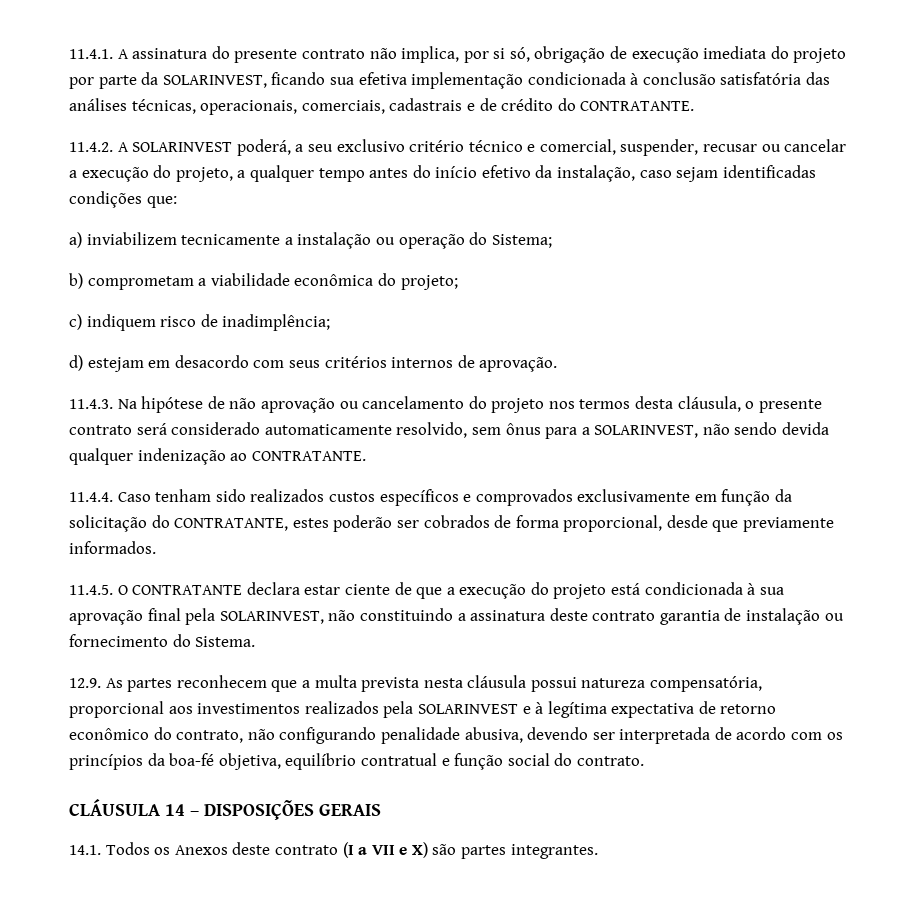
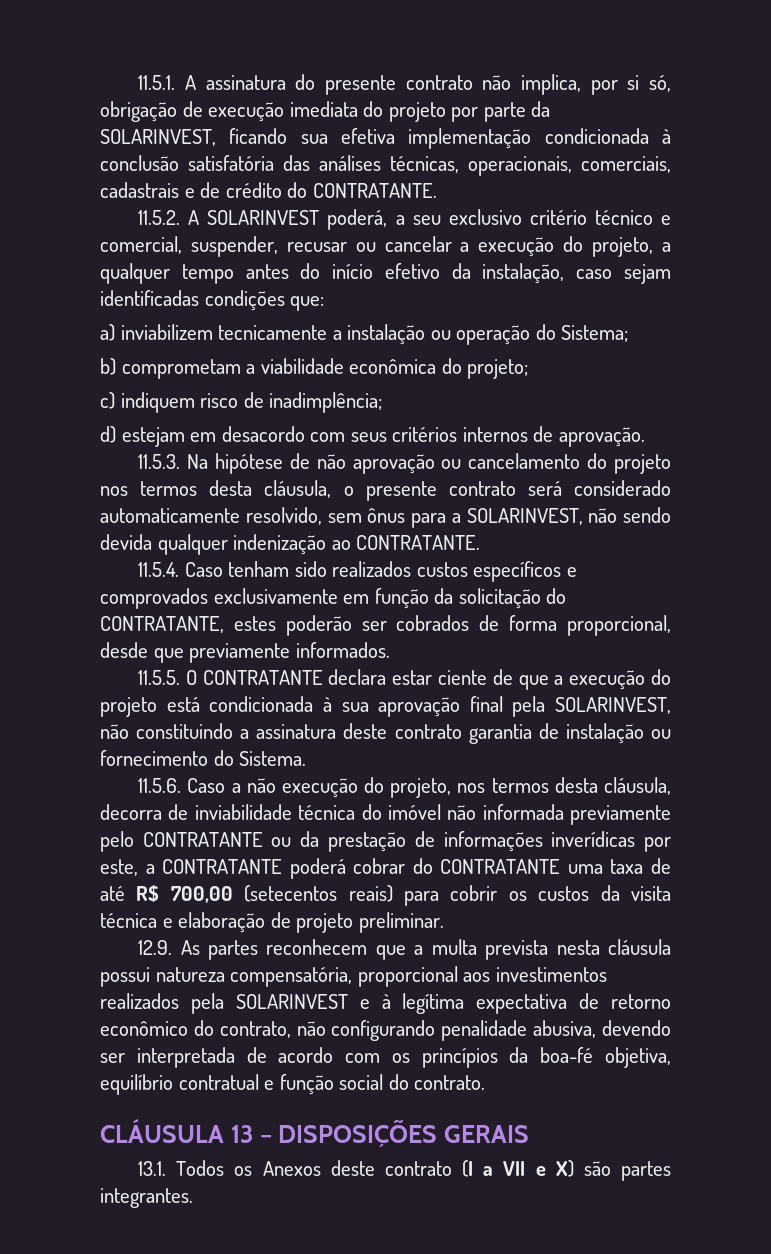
- 11.4.1. A assinatura do presente contrato não implica, por si só, obrigação de execução imediata do projeto por parte da SOLARINVEST, ficando sua efetiva implementação condicionada à conclusão satisfatória das análises técnicas, operacionais, comerciais, cadastrais e de crédito do CONTRATANTE.
+ 11.5.1. A assinatura do presente contrato não implica, por si só, obrigação de execução imediata do projeto por parte da SOLARINVEST, ficando sua efetiva implementação condicionada à conclusão satisfatória das análises técnicas, operacionais, comerciais, cadastrais e de crédito do CONTRATANTE.
- 11.4.2. A SOLARINVEST poderá, a seu exclusivo critério técnico e comercial, suspender, recusar ou cancelar a execução do projeto, a qualquer tempo antes do início efetivo da instalação, caso sejam identificadas condições que:
+ 11.5.2. A SOLARINVEST poderá, a seu exclusivo critério técnico e comercial, suspender, recusar ou cancelar a execução do projeto, a qualquer tempo antes do início efetivo da instalação, caso sejam identificadas condições que:
- 11.4.3. Na hipótese de não aprovação ou cancelamento do projeto nos termos desta cláusula, o presente contrato será considerado automaticamente resolvido, sem ônus para a SOLARINVEST, não sendo devida qualquer indenização ao CONTRATANTE.
+ 11.5.3. Na hipótese de não aprovação ou cancelamento do projeto nos termos desta cláusula, o presente contrato será considerado automaticamente resolvido, sem ônus para a SOLARINVEST, não sendo devida qualquer indenização ao CONTRATANTE.
- 11.4.4. Caso tenham sido realizados custos específicos e comprovados exclusivamente em função da solicitação do CONTRATANTE, estes poderão ser cobrados de forma proporcional, desde que previamente informados.
+ 11.5.4. Caso tenham sido realizados custos específicos e comprovados exclusivamente em função da solicitação do CONTRATANTE, estes poderão ser cobrados de forma proporcional, desde que previamente informados.
- 11.4.5. O CONTRATANTE declara estar ciente de que a execução do projeto está condicionada à sua aprovação final pela SOLARINVEST, não constituindo a assinatura deste contrato garantia de instalação ou fornecimento do Sistema.
+ 11.5.5. O CONTRATANTE declara estar ciente de que a execução do projeto está condicionada à sua aprovação final pela SOLARINVEST, não constituindo a assinatura deste contrato garantia de instalação ou fornecimento do Sistema.
+ 11.5.6. Caso a não execução do projeto, nos termos desta cláusula, decorra de inviabilidade técnica do imóvel não informada previamente pelo CONTRATANTE ou da prestação de informações inverídicas por este, a CONTRATANTE poderá cobrar do CONTRATANTE uma taxa de até R$ 700,00 (setecentos reais) para cobrir os custos da visita técnica e elaboração de projeto preliminar.
- CLÁUSULA 14 – DISPOSIÇÕES GERAIS
+ CLÁUSULA 13 – DISPOSIÇÕES GERAIS
- 14.1. Todos os Anexos deste contrato (I a VII e X) são partes integrantes.
+ 13.1. Todos os Anexos deste contrato (I a VII e X) são partes integrantes.

